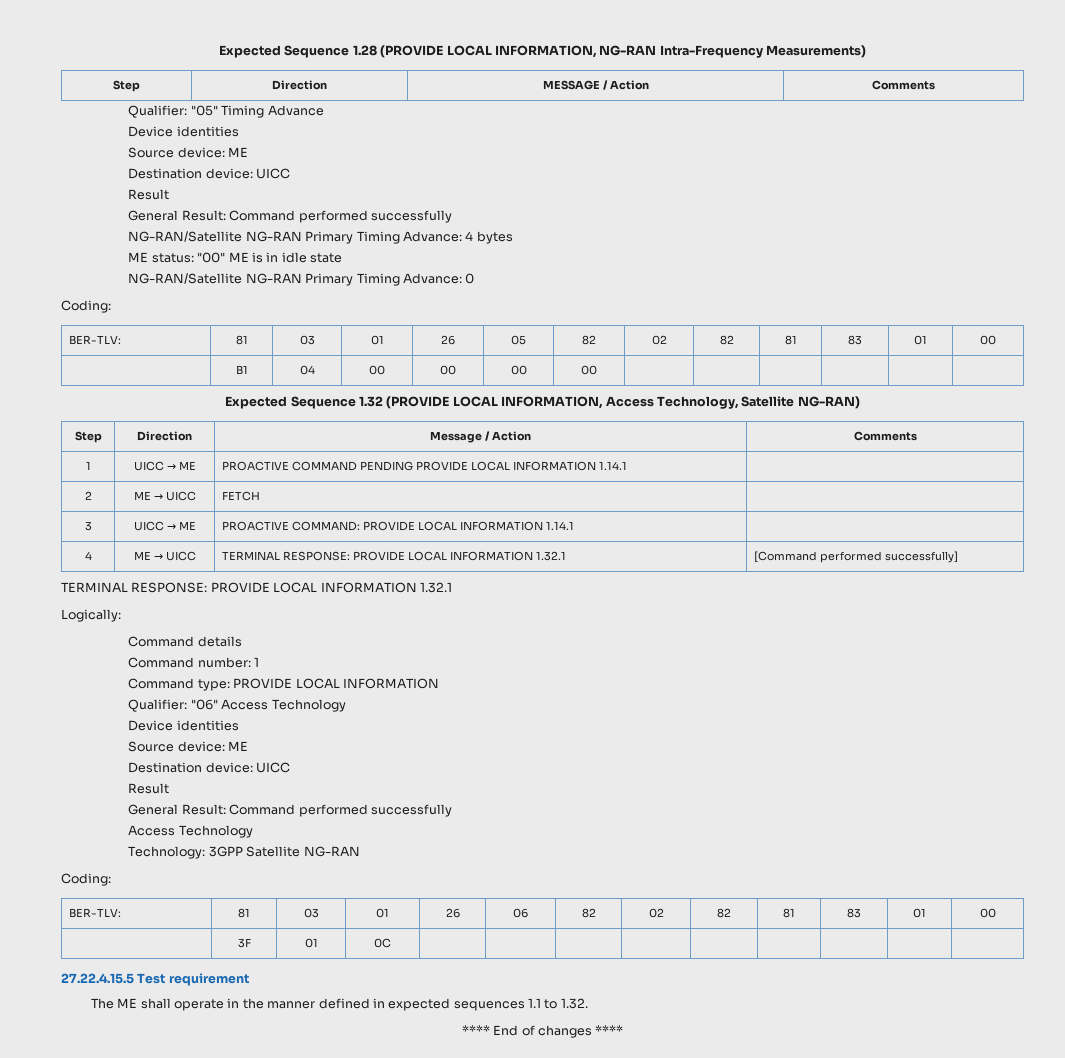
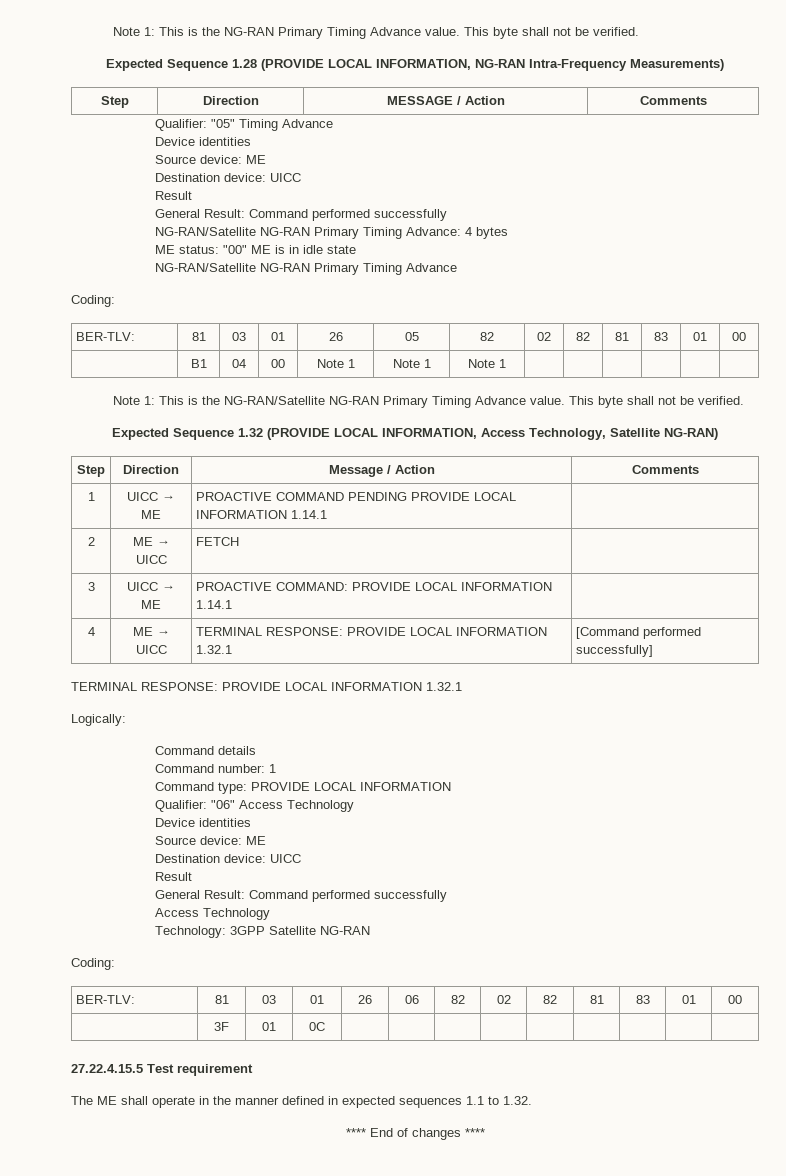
+ Note 1: This is the NG-RAN Primary Timing Advance value. This byte shall not be verified.
  ME status: "00" ME is in idle state
- NG-RAN/Satellite NG-RAN Primary Timing Advance: 0
+ NG-RAN/Satellite NG-RAN Primary Timing Advance
- | B1 | 04 | 00 | 00 | 00 | 00 | | | | | |
+ | B1 | 04 | 00 | Note 1 | Note 1 | Note 1 | | | | | |
+ Note 1: This is the NG-RAN/Satellite NG-RAN Primary Timing Advance value. This byte shall not be verified.

